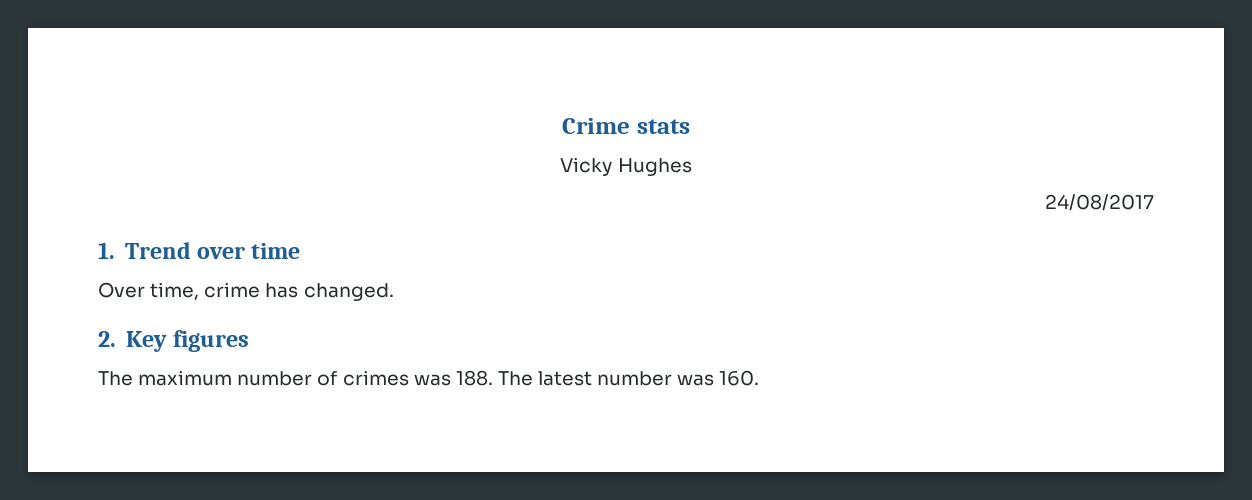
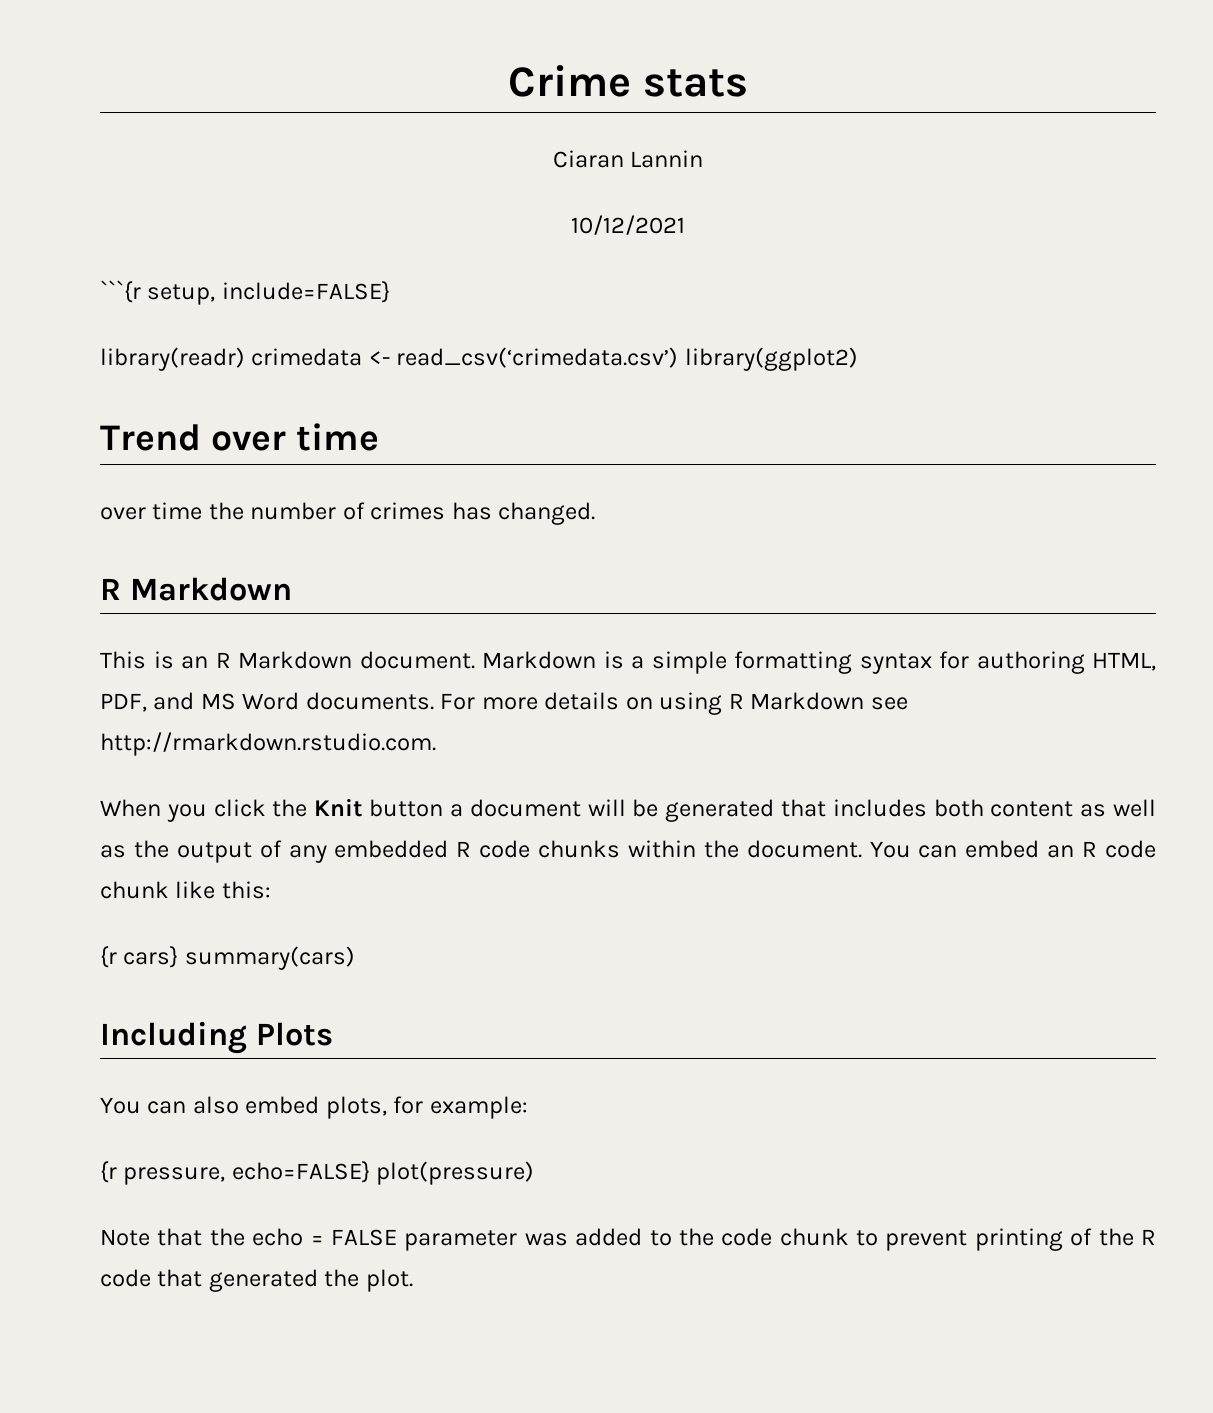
- Vicky Hughes
- 24/08/2017
- 1. Trend over time
- Over time, crime has changed.
- 2. Key figures
- The maximum number of crimes was 188. The latest number was 160.
+ Ciaran Lannin
+ 10/12/2021
+ ```{r setup, include=FALSE}
+ library(readr) crimedata <- read_csv(‘crimedata.csv’) library(ggplot2)
+ Trend over time
+ over time the number of crimes has changed.
+ R Markdown
+ This is an R Markdown document. Markdown is a simple formatting syntax for authoring HTML, PDF, and MS Word documents. For more details on using R Markdown see http://rmarkdown.rstudio.com.
+ When you click the Knit button a document will be generated that includes both content as well as the output of any embedded R code chunks within the document. You can embed an R code chunk like this:
+ {r cars} summary(cars)
+ Including Plots
+ You can also embed plots, for example:
+ {r pressure, echo=FALSE} plot(pressure)
+ Note that the echo = FALSE parameter was added to the code chunk to prevent printing of the R code that generated the plot.

